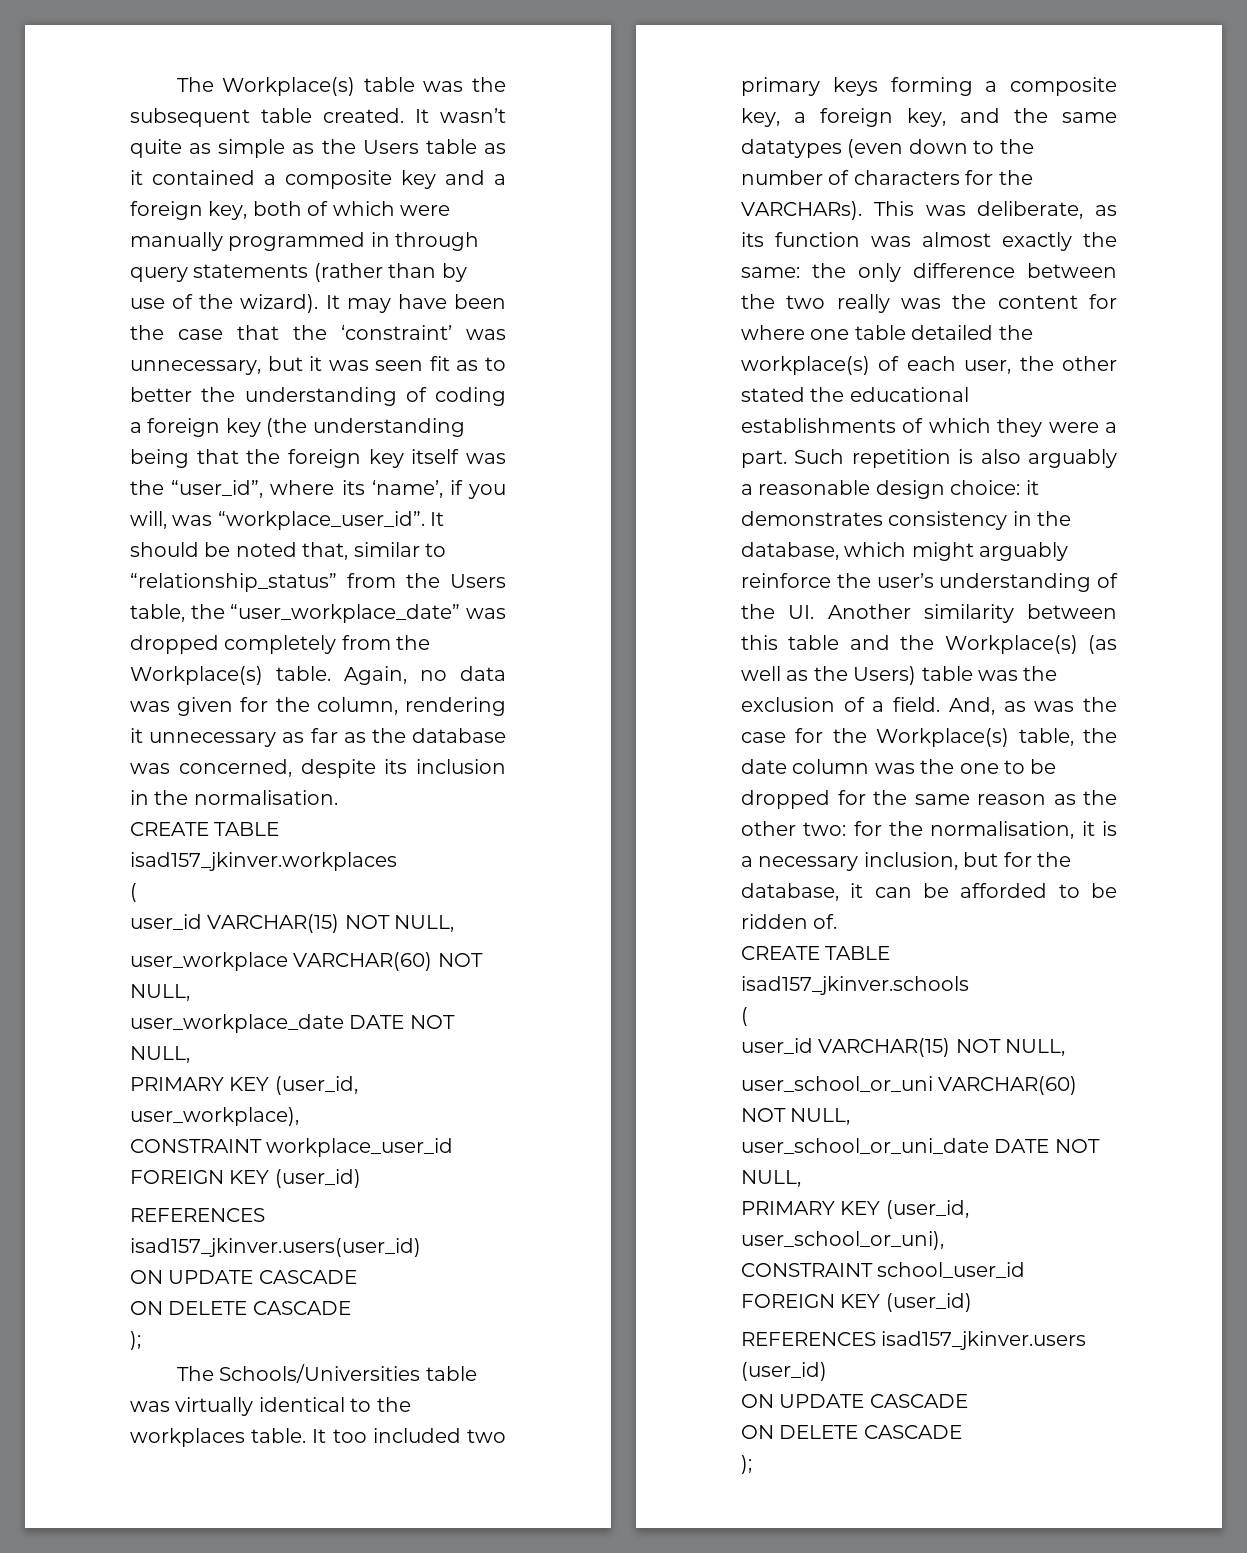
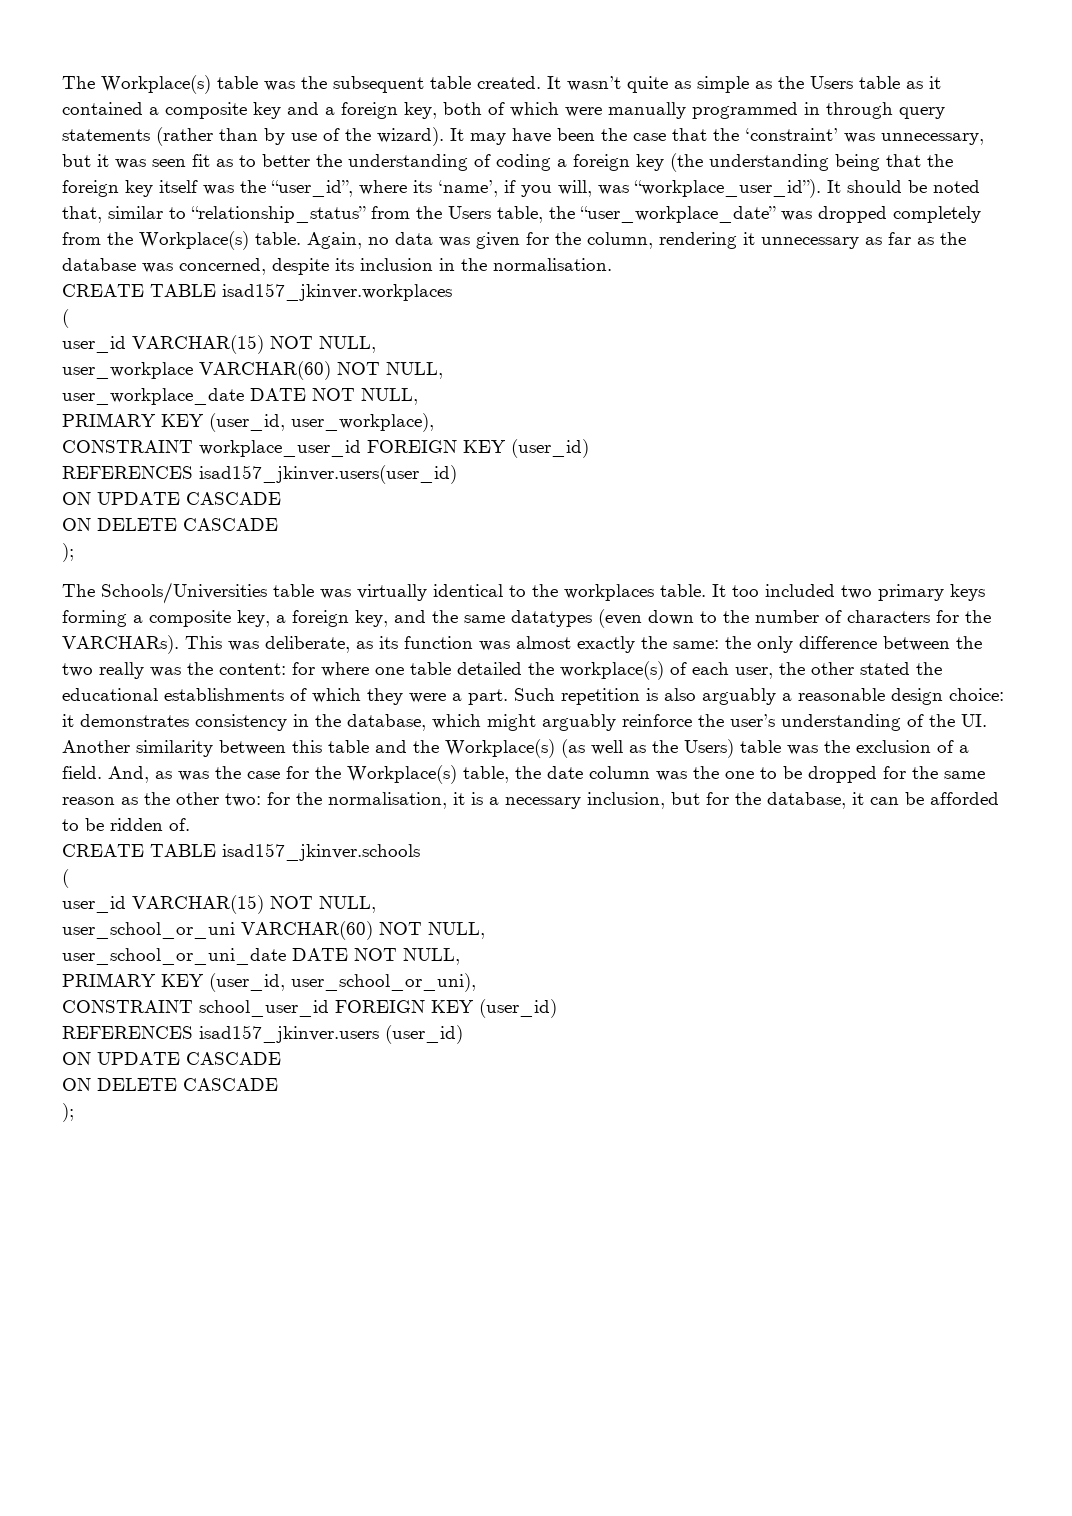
- It may have been the case that the ‘constraint’ was unnecessary, but it was seen fit as to better the understanding of coding a foreign key (the understanding being that the foreign key itself was the “user_id”, where its ‘name’, if you will, was “workplace_user_id”.
+ It may have been the case that the ‘constraint’ was unnecessary, but it was seen fit as to better the understanding of coding a foreign key (the understanding being that the foreign key itself was the “user_id”, where its ‘name’, if you will, was “workplace_user_id”).
- This was deliberate, as its function was almost exactly the same: the only difference between the two really was the content for where one table detailed the workplace(s) of each user, the other stated the educational establishments of which they were a part.
+ This was deliberate, as its function was almost exactly the same: the only difference between the two really was the content: for where one table detailed the workplace(s) of each user, the other stated the educational establishments of which they were a part.

